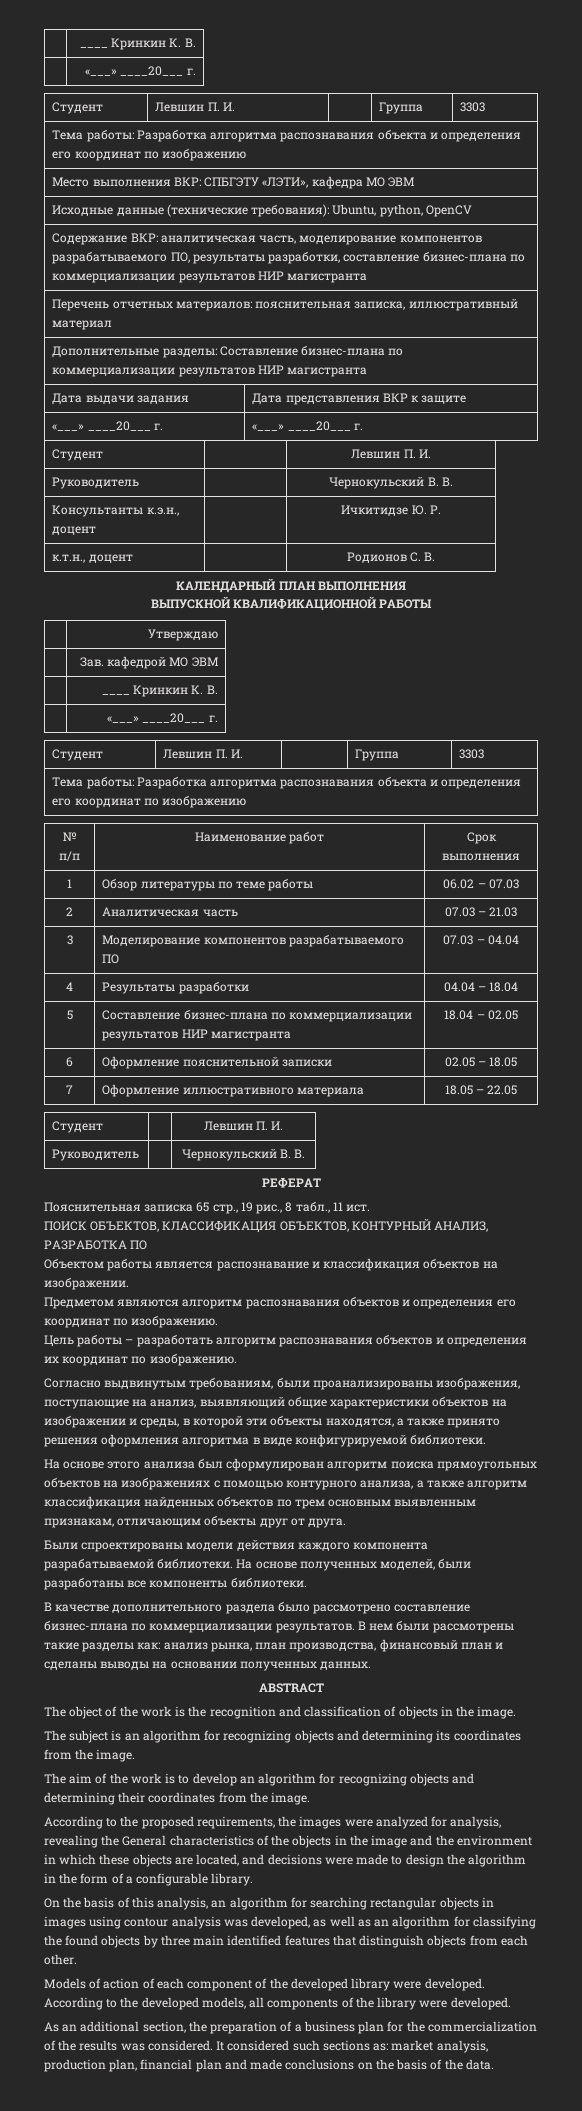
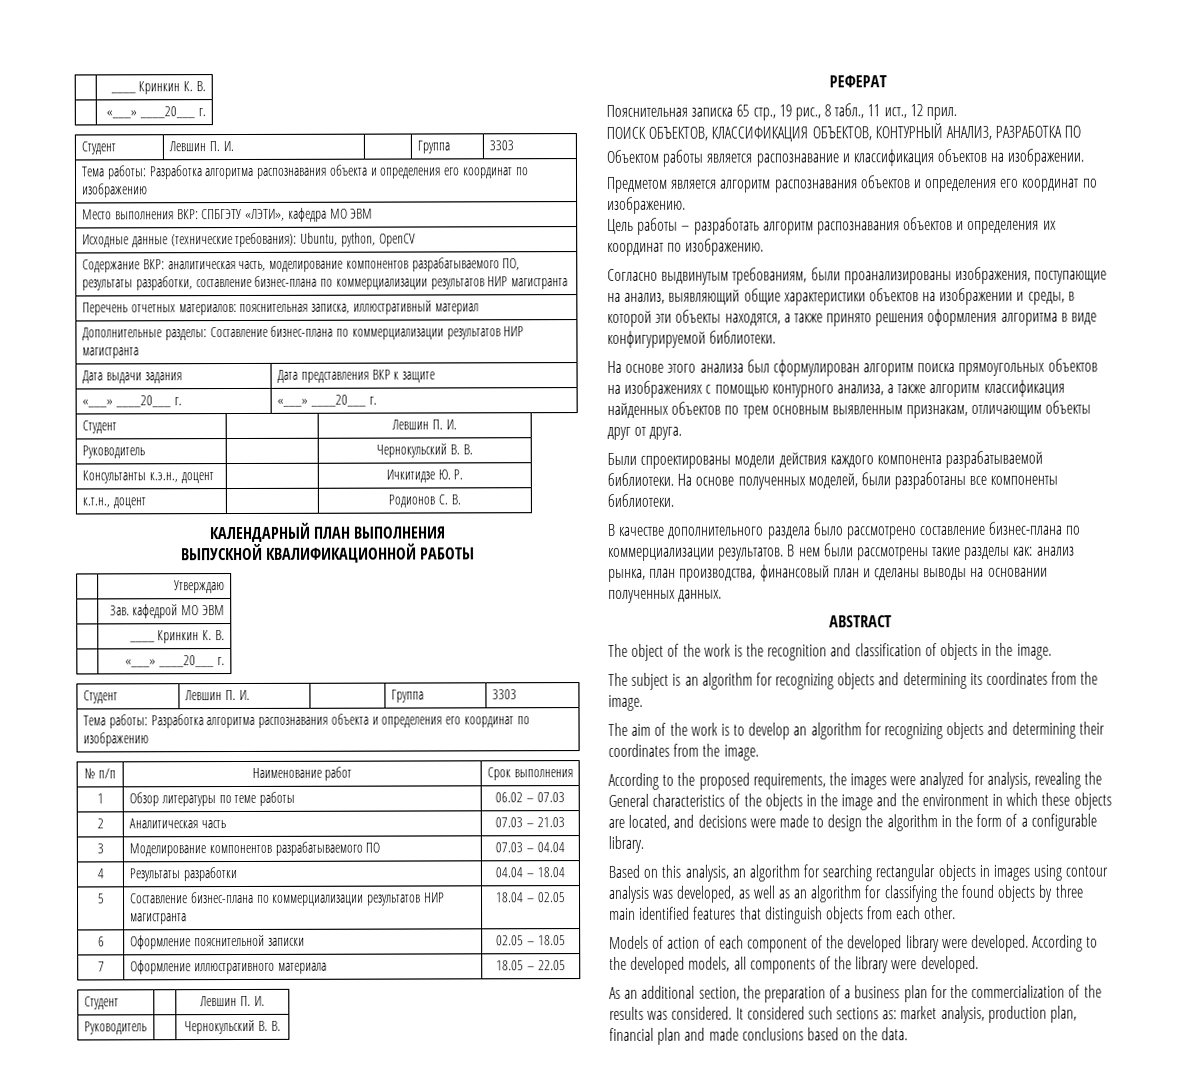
- Пояснительная записка 65 стр., 19 рис., 8 табл., 11 ист.
+ Пояснительная записка 65 стр., 19 рис., 8 табл., 11 ист., 12 прил.
- Предметом являются алгоритм распознавания объектов и определения его координат по изображению.
+ Предметом является алгоритм распознавания объектов и определения его координат по изображению.
- On the basis of this analysis, an algorithm for searching rectangular objects in images using contour analysis was developed, as well as an algorithm for classifying the found objects by three main identified features that distinguish objects from each other.
+ Based on this analysis, an algorithm for searching rectangular objects in images using contour analysis was developed, as well as an algorithm for classifying the found objects by three main identified features that distinguish objects from each other.
- It considered such sections as: market analysis, production plan, financial plan and made conclusions on the basis of the data.
+ It considered such sections as: market analysis, production plan, financial plan and made conclusions based on the data.

